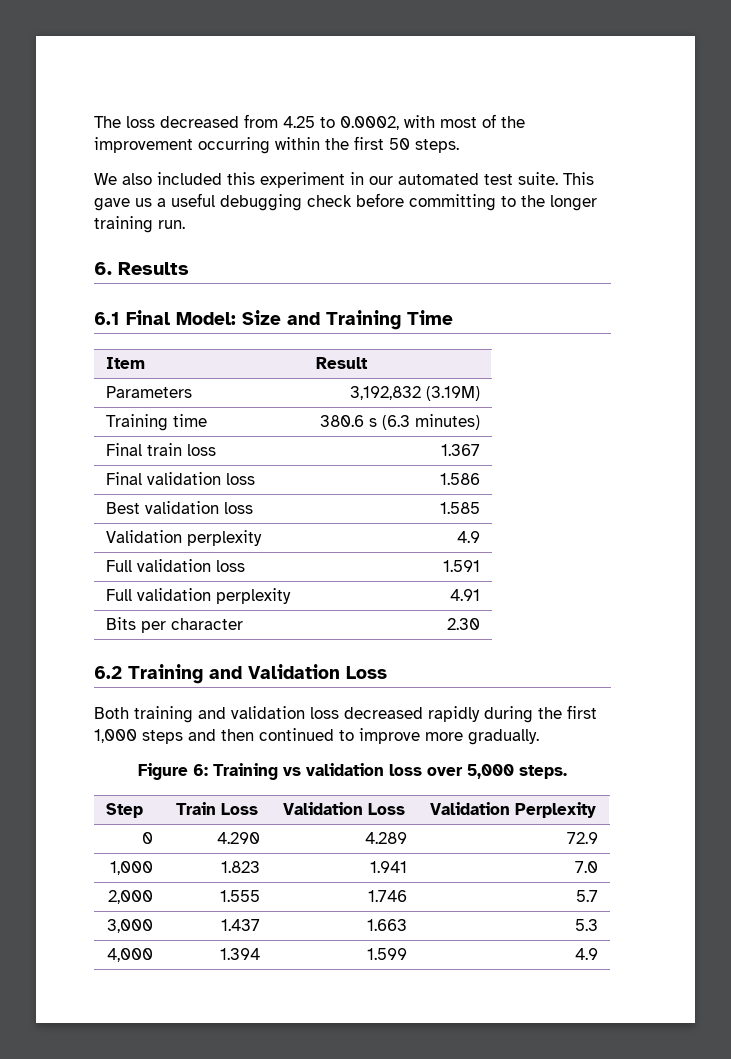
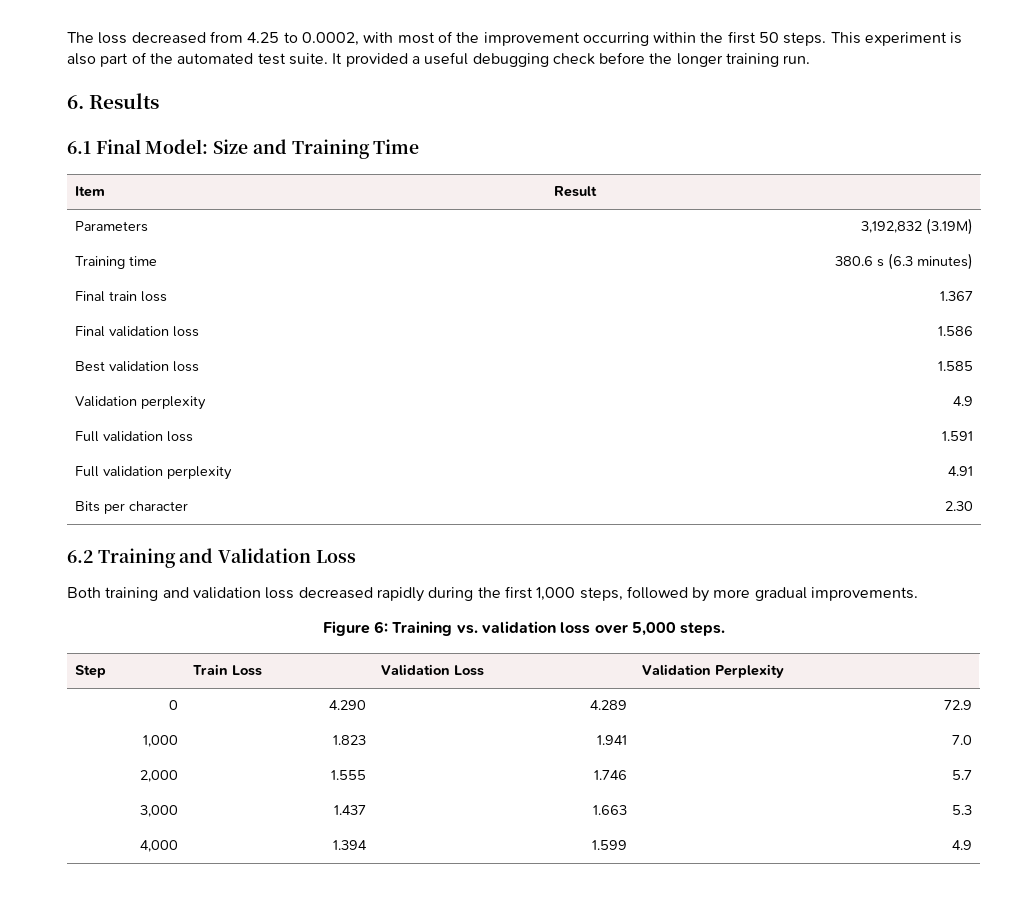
- The loss decreased from 4.25 to 0.0002, with most of the improvement occurring within the first 50 steps.
- We also included this experiment in our automated test suite. This gave us a useful debugging check before committing to the longer training run.
+ The loss decreased from 4.25 to 0.0002, with most of the improvement occurring within the first 50 steps. This experiment is also part of the automated test suite. It provided a useful debugging check before the longer training run.
- Both training and validation loss decreased rapidly during the first 1,000 steps and then continued to improve more gradually.
+ Both training and validation loss decreased rapidly during the first 1,000 steps, followed by more gradual improvements.
- Figure 6: Training vs validation loss over 5,000 steps.
+ Figure 6: Training vs. validation loss over 5,000 steps.

